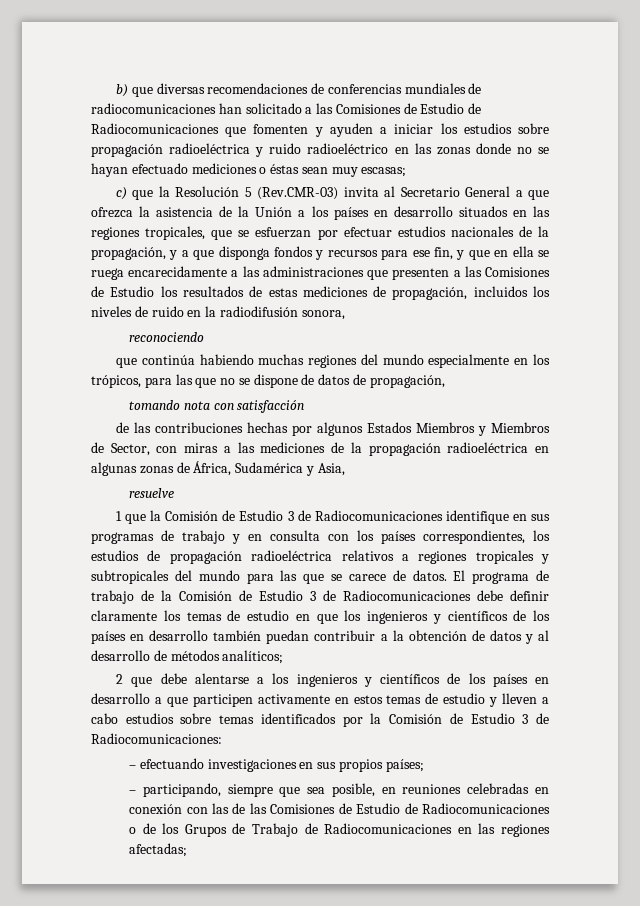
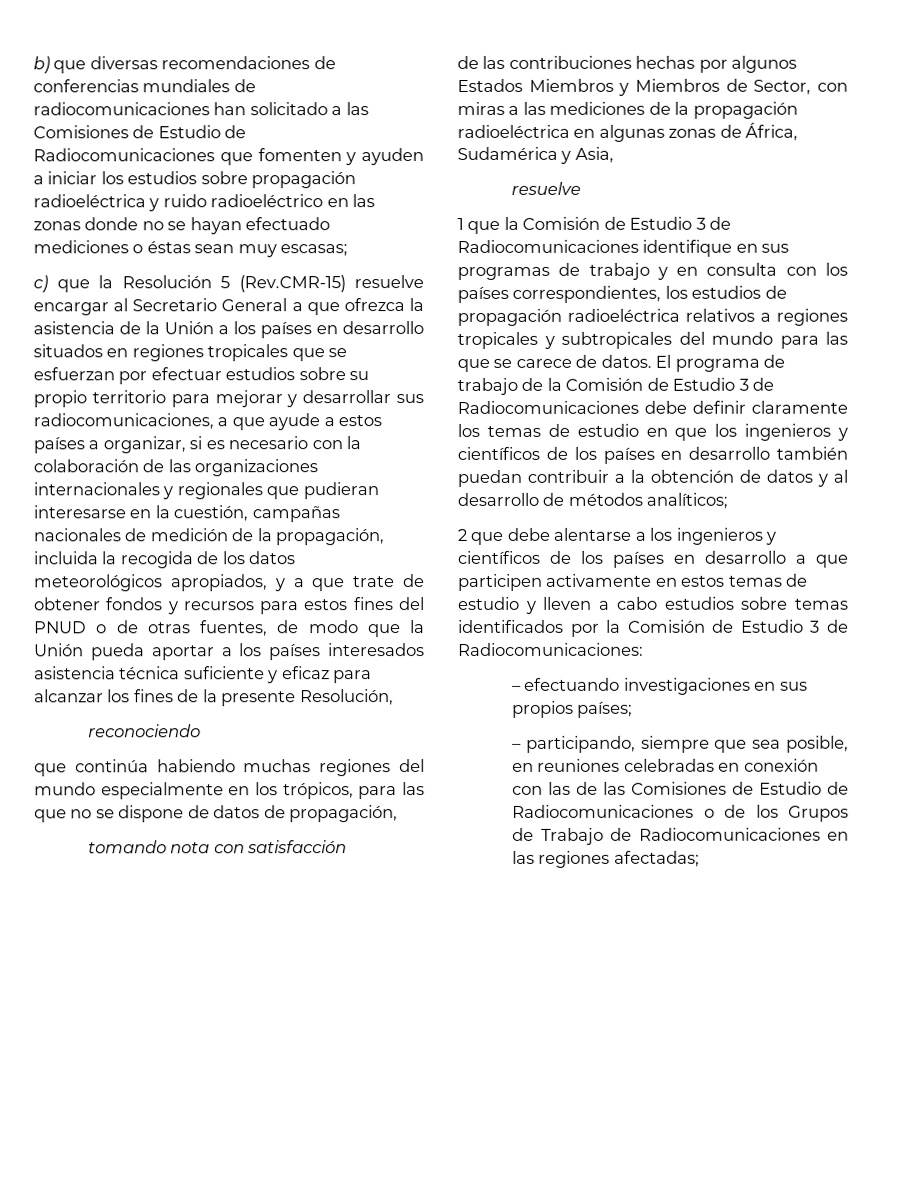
- c) que la Resolución 5 (Rev.CMR-03) invita al Secretario General a que ofrezca la asistencia de la Unión a los países en desarrollo situados en las regiones tropicales, que se esfuerzan por efectuar estudios nacionales de la propagación, y a que disponga fondos y recursos para ese fin, y que en ella se ruega encarecidamente a las administraciones que presenten a las Comisiones de Estudio los resultados de estas mediciones de propagación, incluidos los niveles de ruido en la radiodifusión sonora,
+ c) que la Resolución 5 (Rev.CMR-15) resuelve encargar al Secretario General a que ofrezca la asistencia de la Unión a los países en desarrollo situados en regiones tropicales que se esfuerzan por efectuar estudios sobre su propio territorio para mejorar y desarrollar sus radiocomunicaciones, a que ayude a estos países a organizar, si es necesario con la colaboración de las organizaciones internacionales y regionales que pudieran interesarse en la cuestión, campañas nacionales de medición de la propagación, incluida la recogida de los datos meteorológicos apropiados, y a que trate de obtener fondos y recursos para estos fines del PNUD o de otras fuentes, de modo que la Unión pueda aportar a los países interesados asistencia técnica suficiente y eficaz para alcanzar los fines de la presente Resolución,

